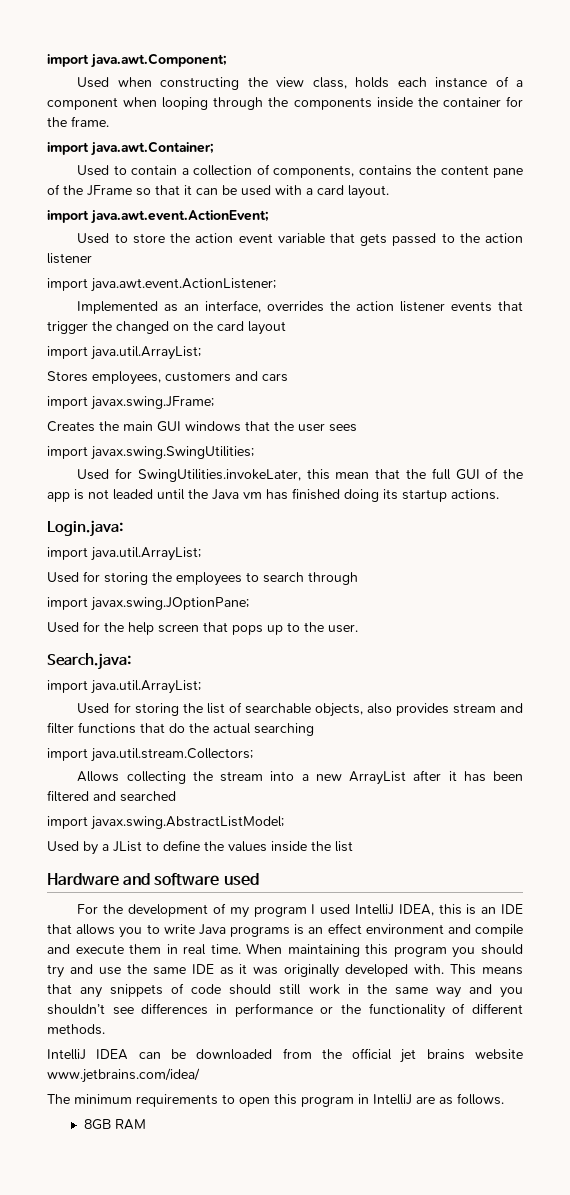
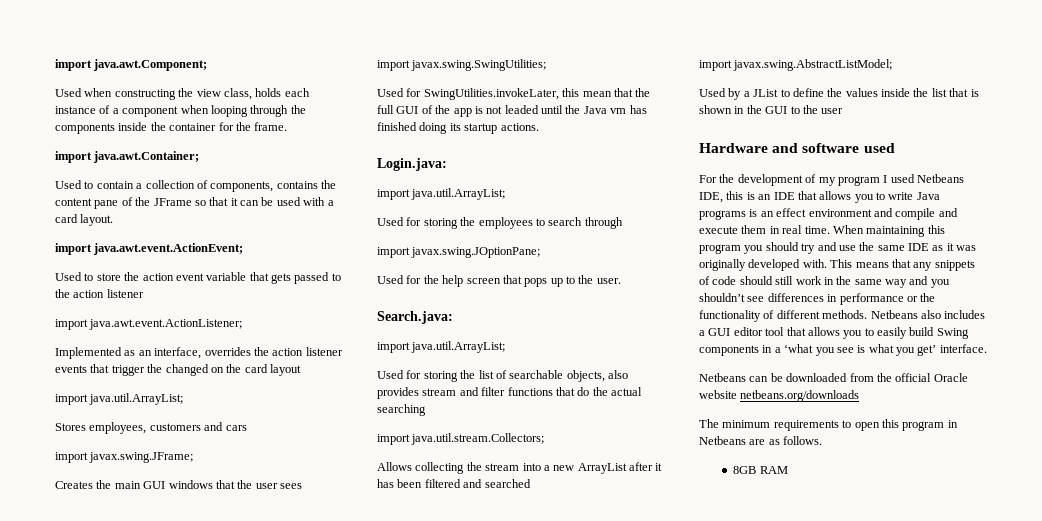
- Used by a JList to define the values inside the list
+ Used by a JList to define the values inside the list that is shown in the GUI to the user
- For the development of my program I used IntelliJ IDEA, this is an IDE that allows you to write Java programs is an effect environment and compile and execute them in real time.
+ For the development of my program I used Netbeans IDE, this is an IDE that allows you to write Java programs is an effect environment and compile and execute them in real time.
- This means that any snippets of code should still work in the same way and you shouldn’t see differences in performance or the functionality of different methods.
- IntelliJ IDEA can be downloaded from the official jet brains website www.jetbrains.com/idea/
+ This means that any snippets of code should still work in the same way and you shouldn’t see differences in performance or the functionality of different methods. Netbeans also includes a GUI editor tool that allows you to easily build Swing components in a ‘what you see is what you get’ interface.
+ Netbeans can be downloaded from the official Oracle website netbeans.org/downloads
- The minimum requirements to open this program in IntelliJ are as follows.
+ The minimum requirements to open this program in Netbeans are as follows.

